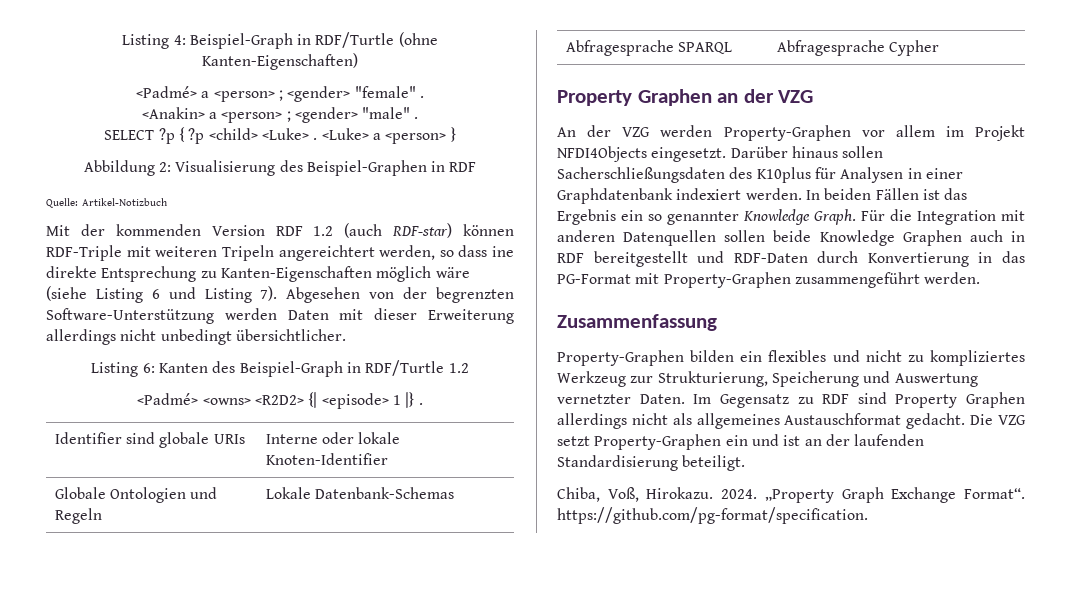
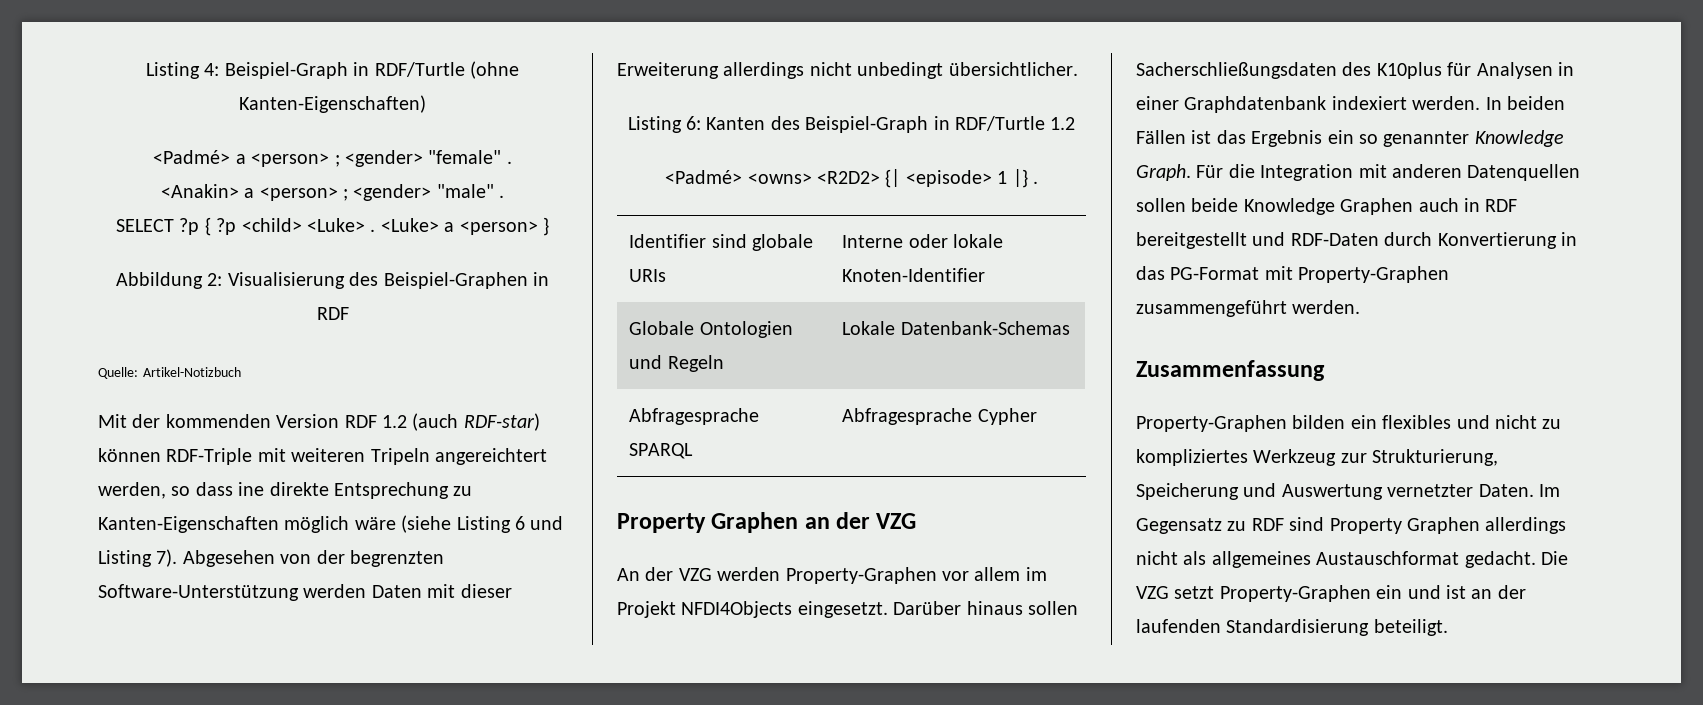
- Chiba, Voß, Hirokazu. 2024. „Property Graph Exchange Format“. https://github.com/pg-format/specification.

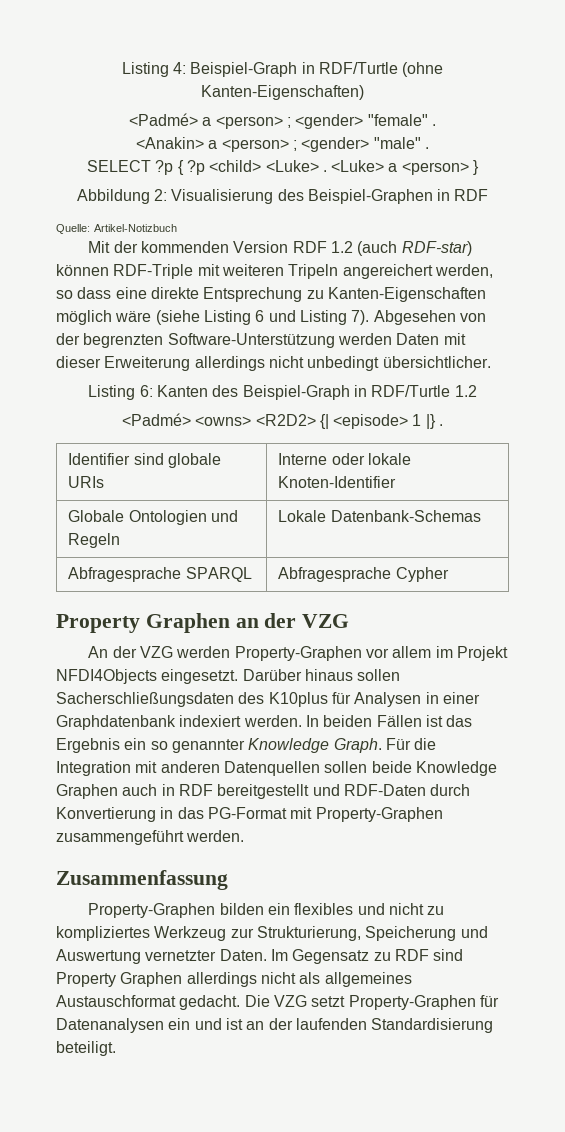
- Mit der kommenden Version RDF 1.2 (auch RDF-star) können RDF-Triple mit weiteren Tripeln angereichtert werden, so dass ine direkte Entsprechung zu Kanten-Eigenschaften möglich wäre (siehe Listing 6 und Listing 7).
+ Mit der kommenden Version RDF 1.2 (auch RDF-star) können RDF-Triple mit weiteren Tripeln angereichert werden, so dass eine direkte Entsprechung zu Kanten-Eigenschaften möglich wäre (siehe Listing 6 und Listing 7).
- Die VZG setzt Property-Graphen ein und ist an der laufenden Standardisierung beteiligt.
+ Die VZG setzt Property-Graphen für Datenanalysen ein und ist an der laufenden Standardisierung beteiligt.

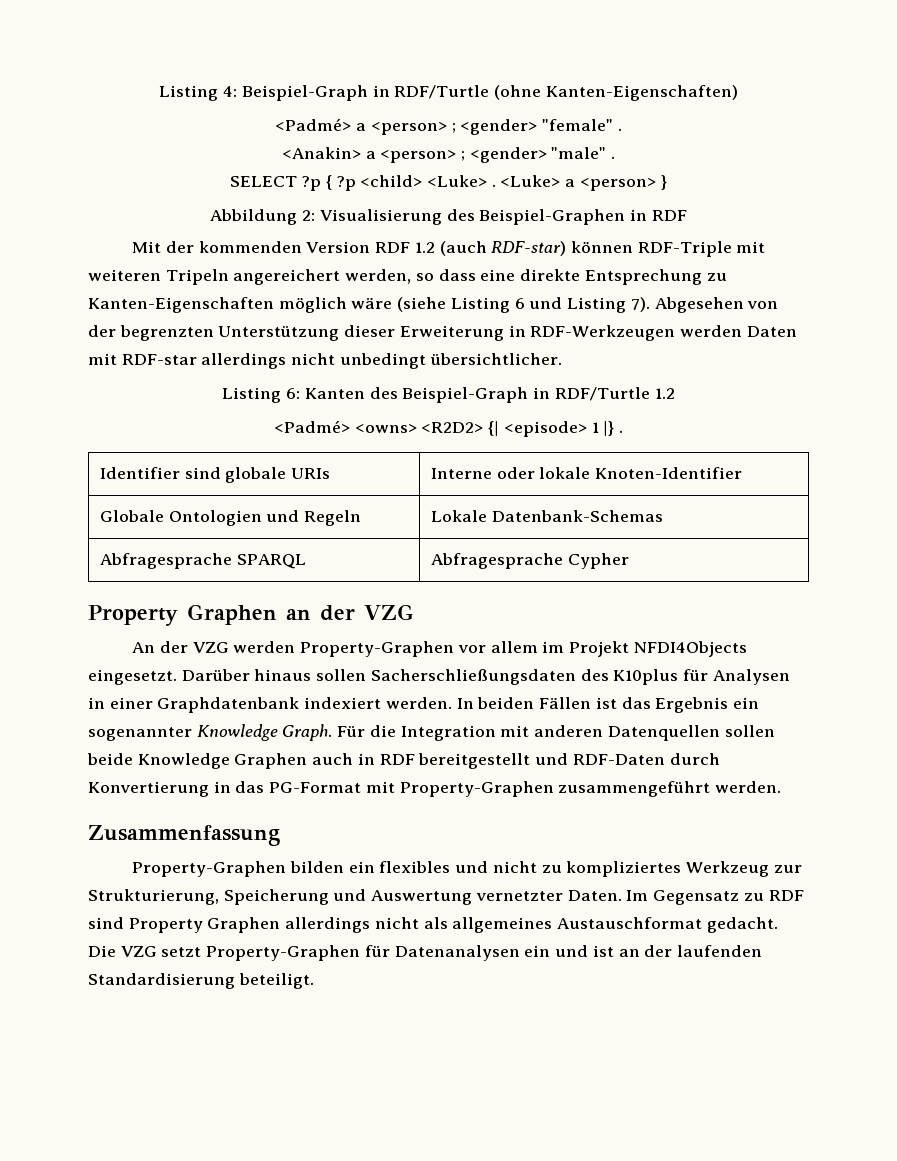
- Quelle: Artikel-Notizbuch
- Abgesehen von der begrenzten Software-Unterstützung werden Daten mit dieser Erweiterung allerdings nicht unbedingt übersichtlicher.
+ Abgesehen von der begrenzten Unterstützung dieser Erweiterung in RDF-Werkzeugen werden Daten mit RDF-star allerdings nicht unbedingt übersichtlicher.
- In beiden Fällen ist das Ergebnis ein so genannter Knowledge Graph.
+ In beiden Fällen ist das Ergebnis ein sogenannter Knowledge Graph.

